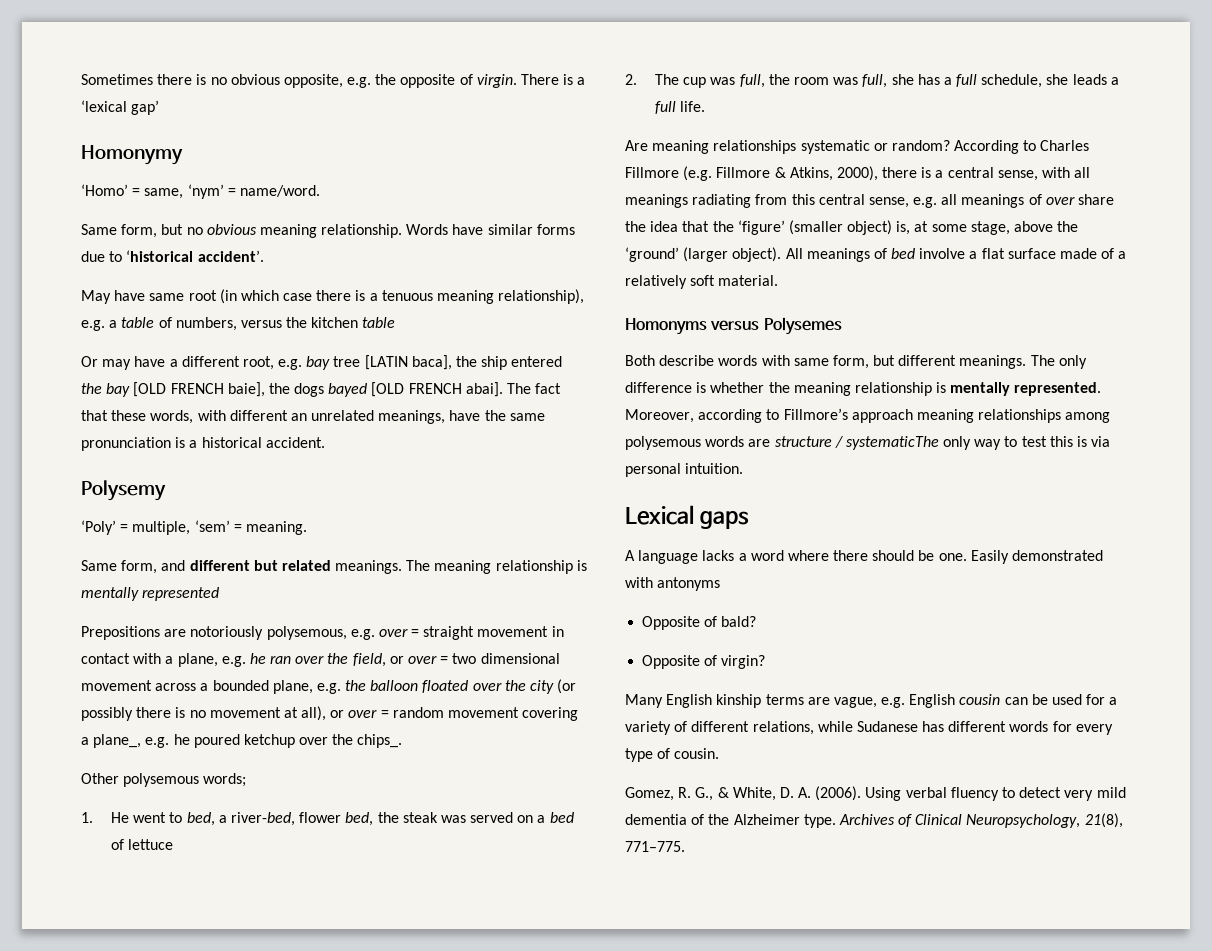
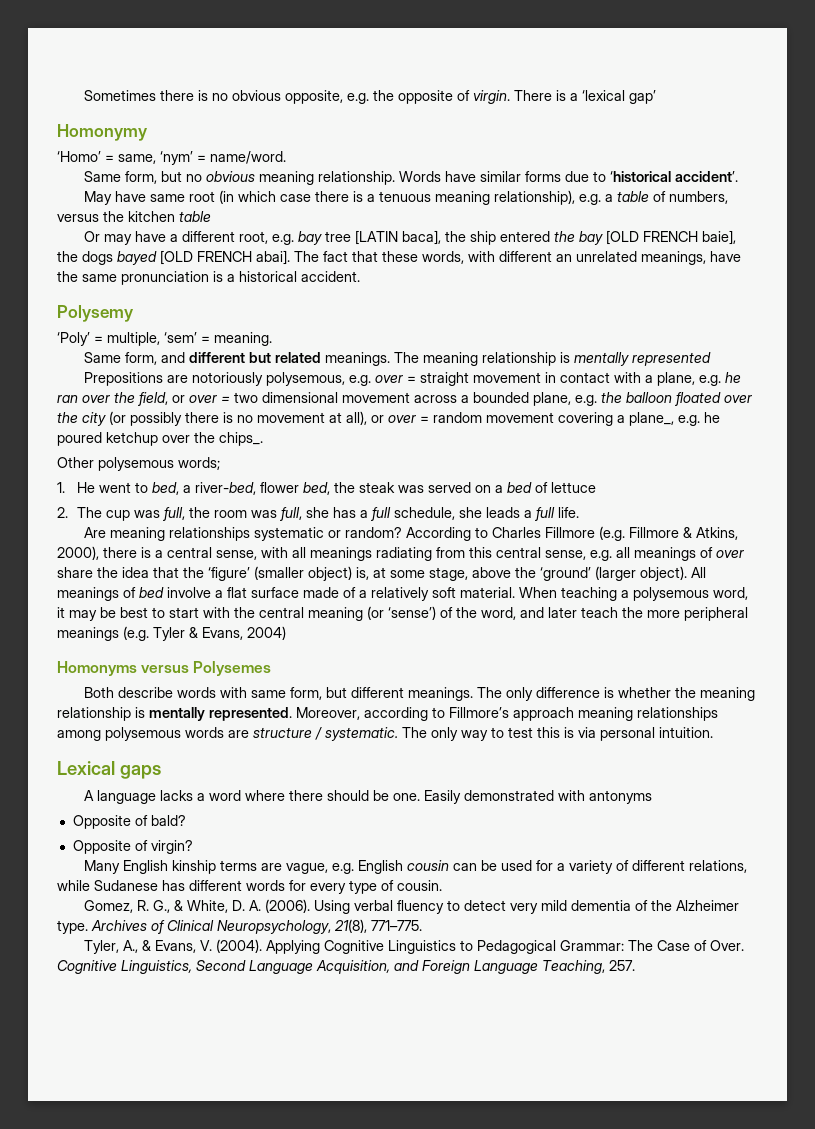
+ When teaching a polysemous word, it may be best to start with the central meaning (or ‘sense’) of the word, and later teach the more peripheral meanings (e.g. Tyler & Evans, 2004)
- Moreover, according to Fillmore’s approach meaning relationships among polysemous words are structure / systematicThe only way to test this is via personal intuition.
+ Moreover, according to Fillmore’s approach meaning relationships among polysemous words are structure / systematic. The only way to test this is via personal intuition.
+ Tyler, A., & Evans, V. (2004). Applying Cognitive Linguistics to Pedagogical Grammar: The Case of Over. Cognitive Linguistics, Second Language Acquisition, and Foreign Language Teaching, 257.

